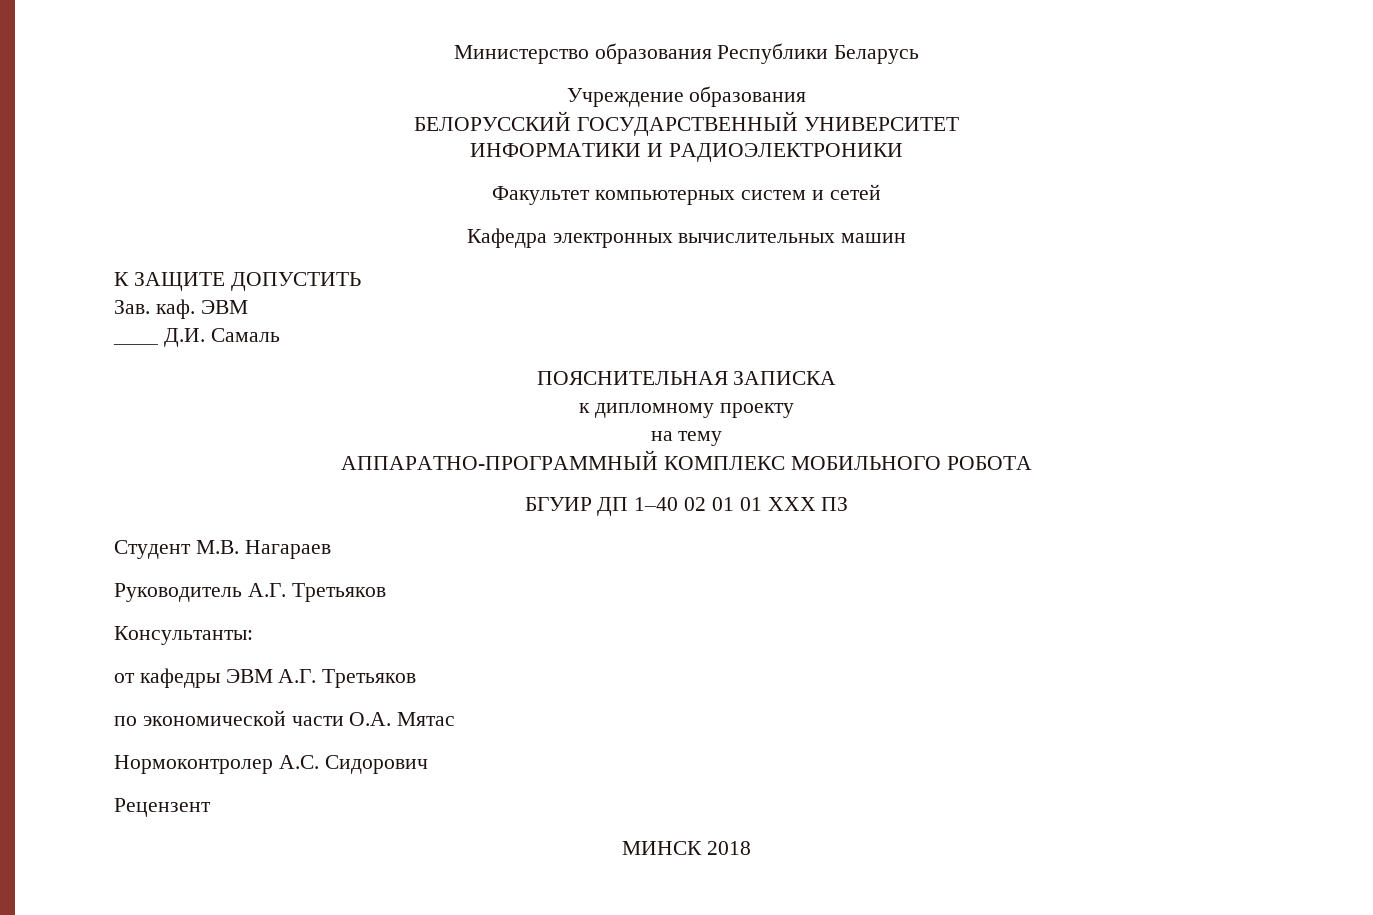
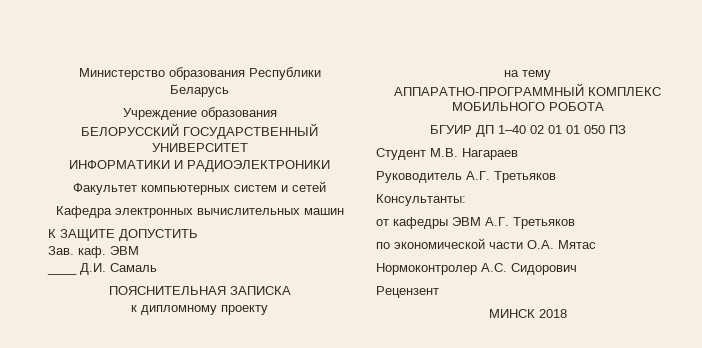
- БГУИР ДП 1–40 02 01 01 ХХХ ПЗ
+ БГУИР ДП 1–40 02 01 01 050 ПЗ

